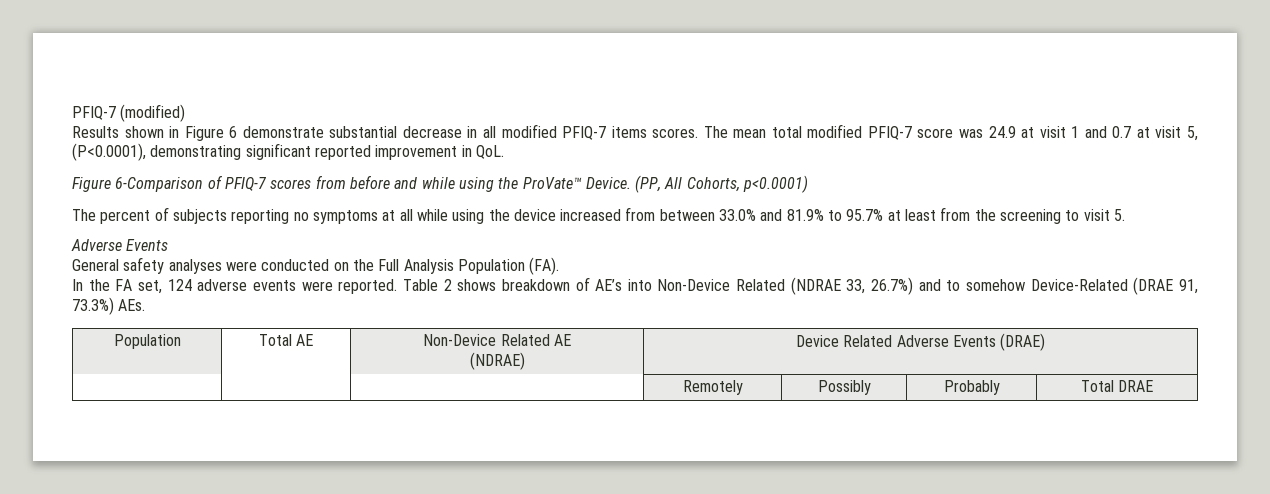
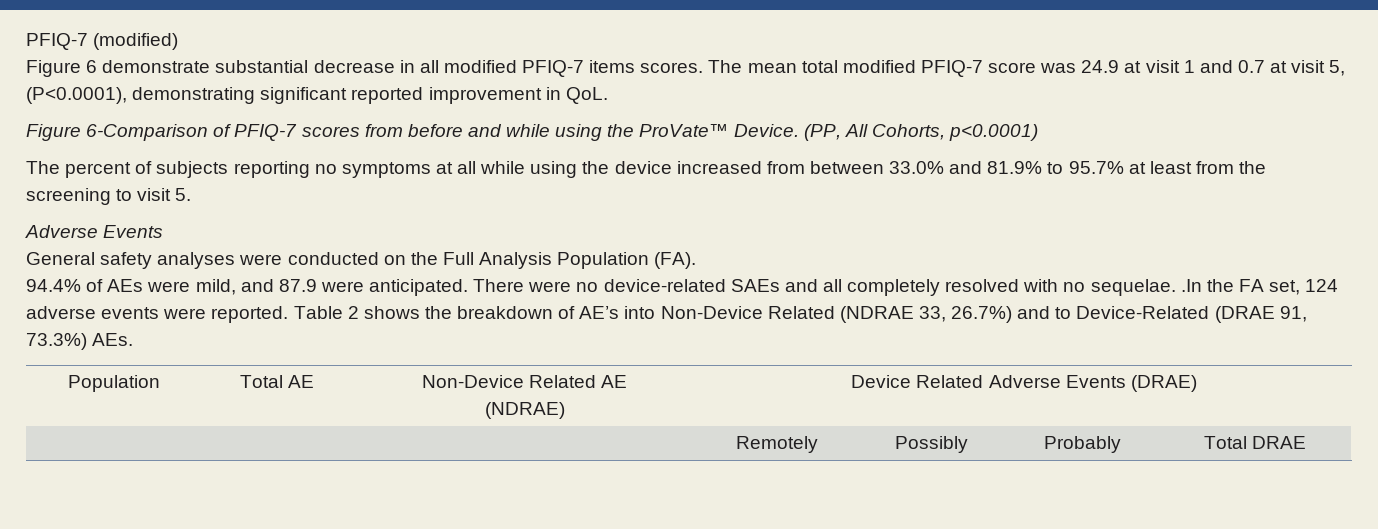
- Results shown in Figure 6 demonstrate substantial decrease in all modified PFIQ-7 items scores.
+ Figure 6 demonstrate substantial decrease in all modified PFIQ-7 items scores.
- In the FA set, 124 adverse events were reported.
+ 94.4% of AEs were mild, and 87.9 were anticipated. There were no device-related SAEs and all completely resolved with no sequelae. .In the FA set, 124 adverse events were reported.
- Table 2 shows breakdown of AE’s into Non-Device Related (NDRAE 33, 26.7%) and to somehow Device-Related (DRAE 91, 73.3%) AEs.
+ Table 2 shows the breakdown of AE’s into Non-Device Related (NDRAE 33, 26.7%) and to Device-Related (DRAE 91, 73.3%) AEs.

